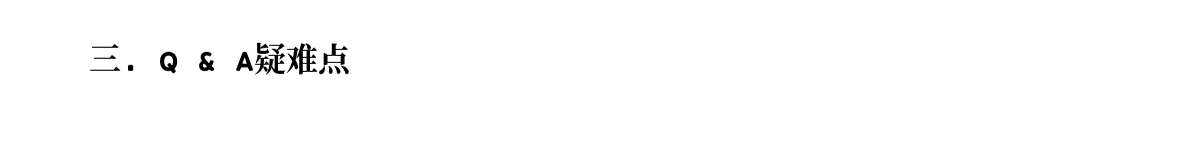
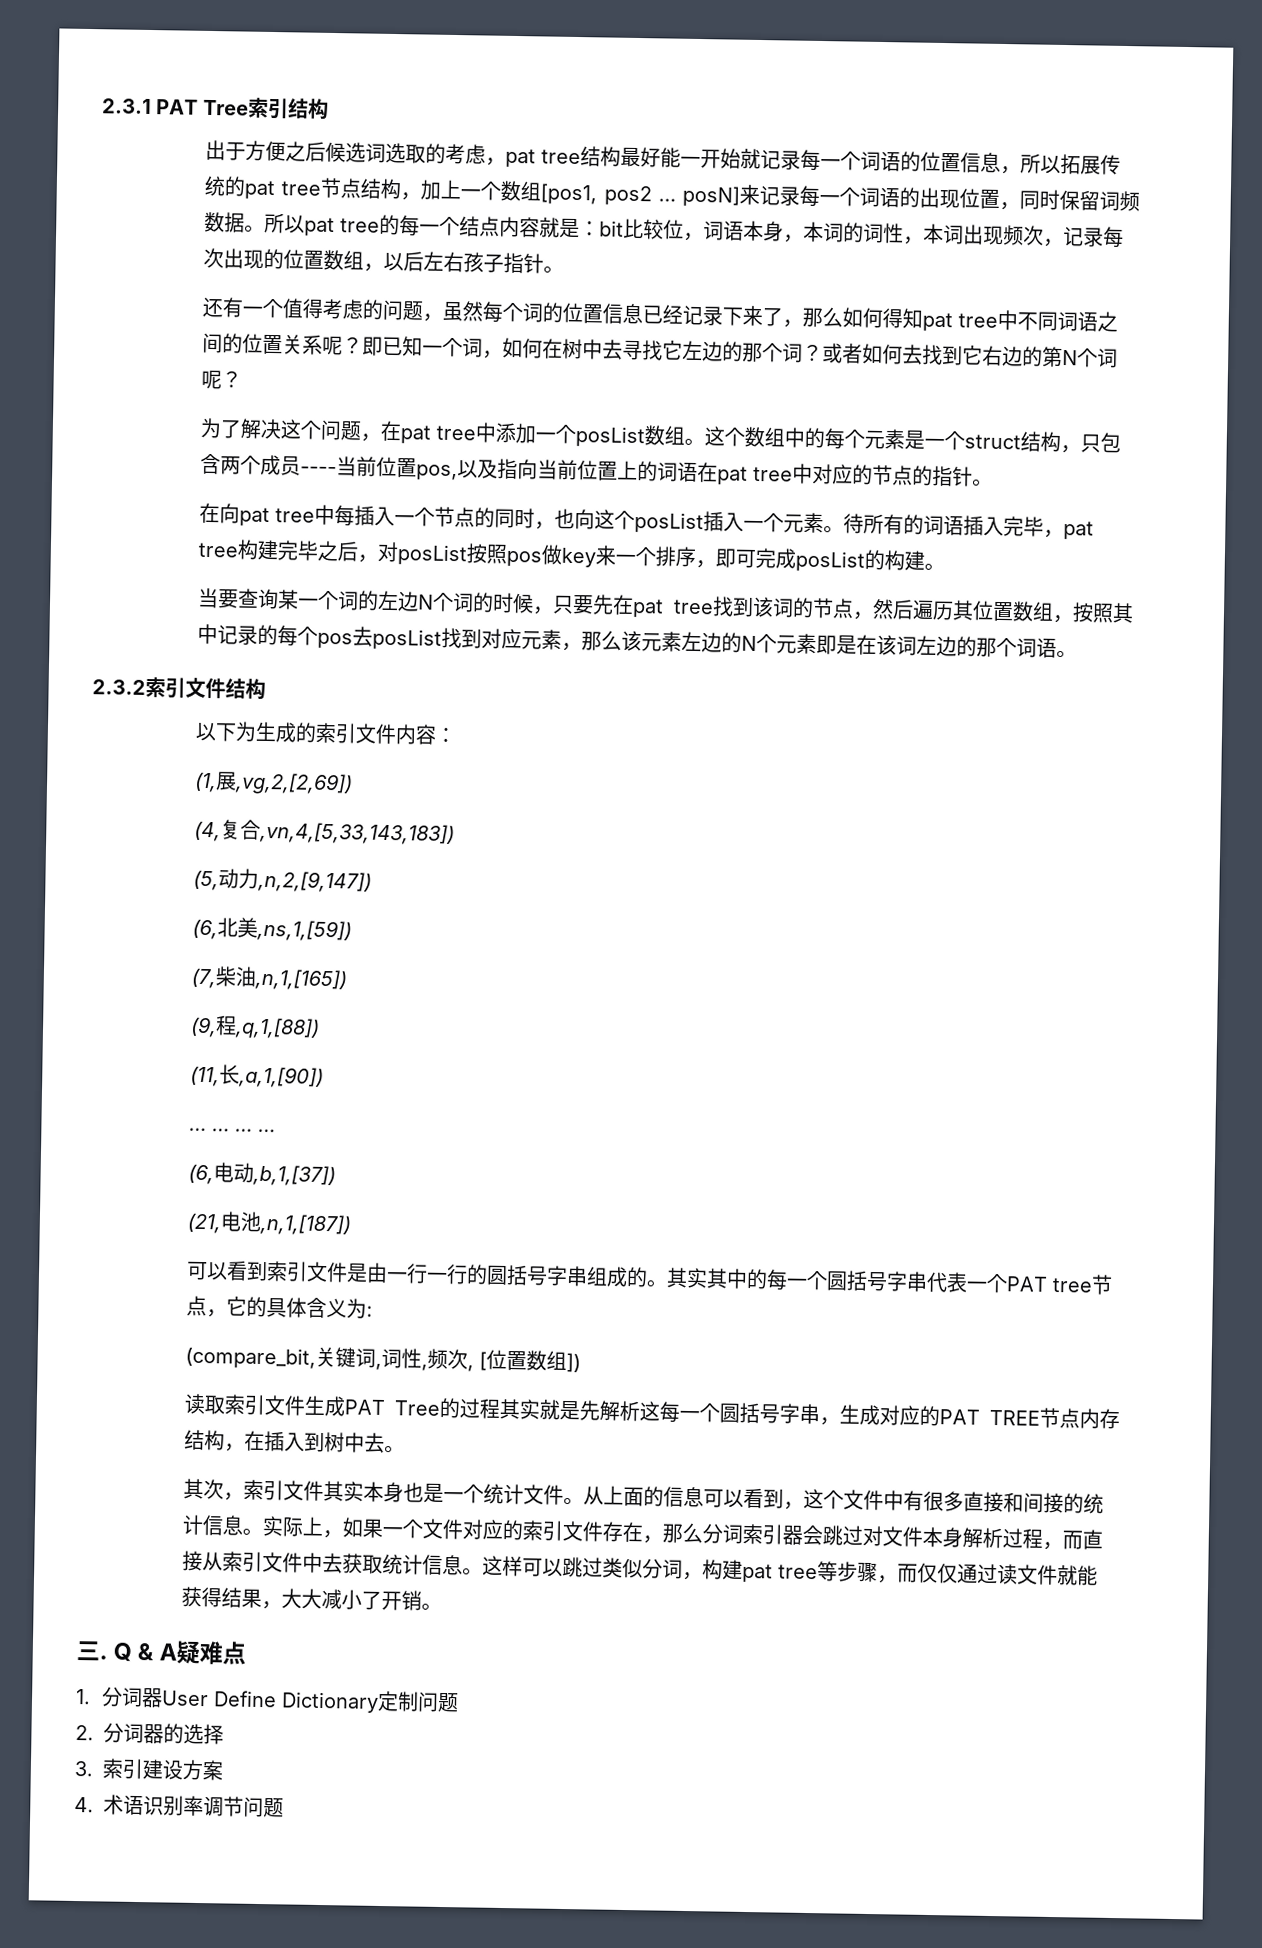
+ 2.3.1 PAT Tree索引结构
+ 出于方便之后候选词选取的考虑，pat tree结构最好能一开始就记录每一个词语的位置信息，所以拓展传统的pat tree节点结构，加上一个数组[pos1, pos2 … posN]来记录每一个词语的出现位置，同时保留词频数据。所以pat tree的每一个结点内容就是：bit比较位，词语本身，本词的词性，本词出现频次，记录每次出现的位置数组，以后左右孩子指针。
+ 还有一个值得考虑的问题，虽然每个词的位置信息已经记录下来了，那么如何得知pat tree中不同词语之间的位置关系呢？即已知一个词，如何在树中去寻找它左边的那个词？或者如何去找到它右边的第N个词呢？
+ 为了解决这个问题，在pat tree中添加一个posList数组。这个数组中的每个元素是一个struct结构，只包含两个成员----当前位置pos,以及指向当前位置上的词语在pat tree中对应的节点的指针。
+ 在向pat tree中每插入一个节点的同时，也向这个posList插入一个元素。待所有的词语插入完毕，pat tree构建完毕之后，对posList按照pos做key来一个排序，即可完成posList的构建。
+ 当要查询某一个词的左边N个词的时候，只要先在pat tree找到该词的节点，然后遍历其位置数组，按照其中记录的每个pos去posList找到对应元素，那么该元素左边的N个元素即是在该词左边的那个词语。
+ 2.3.2索引文件结构
+ 以下为生成的索引文件内容：
+ (1,展,vg,2,[2,69])
+ (4,复合,vn,4,[5,33,143,183])
+ (5,动力,n,2,[9,147])
+ (6,北美,ns,1,[59])
+ (7,柴油,n,1,[165])
+ (9,程,q,1,[88])
+ (11,长,a,1,[90])
+ … … … …
+ (6,电动,b,1,[37])
+ (21,电池,n,1,[187])
+ 可以看到索引文件是由一行一行的圆括号字串组成的。其实其中的每一个圆括号字串代表一个PAT tree节点，它的具体含义为:
+ (compare_bit,关键词,词性,频次, [位置数组])
+ 读取索引文件生成PAT Tree的过程其实就是先解析这每一个圆括号字串，生成对应的PAT TREE节点内存结构，在插入到树中去。
+ 其次，索引文件其实本身也是一个统计文件。从上面的信息可以看到，这个文件中有很多直接和间接的统计信息。实际上，如果一个文件对应的索引文件存在，那么分词索引器会跳过对文件本身解析过程，而直接从索引文件中去获取统计信息。这样可以跳过类似分词，构建pat tree等步骤，而仅仅通过读文件就能获得结果，大大减小了开销。
+ 1.分词器User Define Dictionary定制问题
+ 2.分词器的选择
+ 3.索引建设方案
+ 4.术语识别率调节问题

